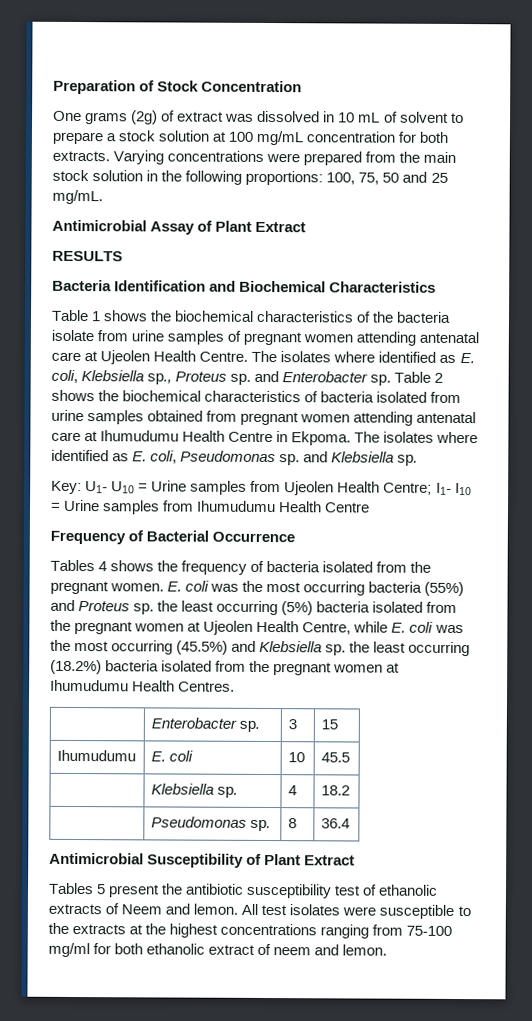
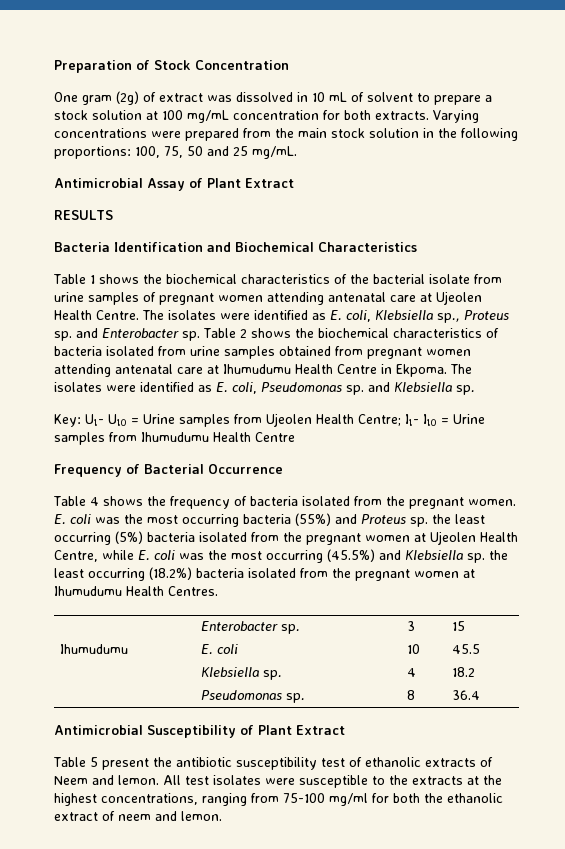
- One grams (2g) of extract was dissolved in 10 mL of solvent to prepare a stock solution at 100 mg/mL concentration for both extracts.
+ One gram (2g) of extract was dissolved in 10 mL of solvent to prepare a stock solution at 100 mg/mL concentration for both extracts.
- Table 1 shows the biochemical characteristics of the bacteria isolate from urine samples of pregnant women attending antenatal care at Ujeolen Health Centre.
+ Table 1 shows the biochemical characteristics of the bacterial isolate from urine samples of pregnant women attending antenatal care at Ujeolen Health Centre.
- The isolates where identified as E. coli, Klebsiella sp., Proteus sp. and Enterobacter sp.
+ The isolates were identified as E. coli, Klebsiella sp., Proteus sp. and Enterobacter sp.
- The isolates where identified as E. coli, Pseudomonas sp. and Klebsiella sp.
+ The isolates were identified as E. coli, Pseudomonas sp. and Klebsiella sp.
- Tables 4 shows the frequency of bacteria isolated from the pregnant women.
+ Table 4 shows the frequency of bacteria isolated from the pregnant women.
- Tables 5 present the antibiotic susceptibility test of ethanolic extracts of Neem and lemon.
+ Table 5 present the antibiotic susceptibility test of ethanolic extracts of Neem and lemon.
- All test isolates were susceptible to the extracts at the highest concentrations ranging from 75-100 mg/ml for both ethanolic extract of neem and lemon.
+ All test isolates were susceptible to the extracts at the highest concentrations, ranging from 75-100 mg/ml for both the ethanolic extract of neem and lemon.

